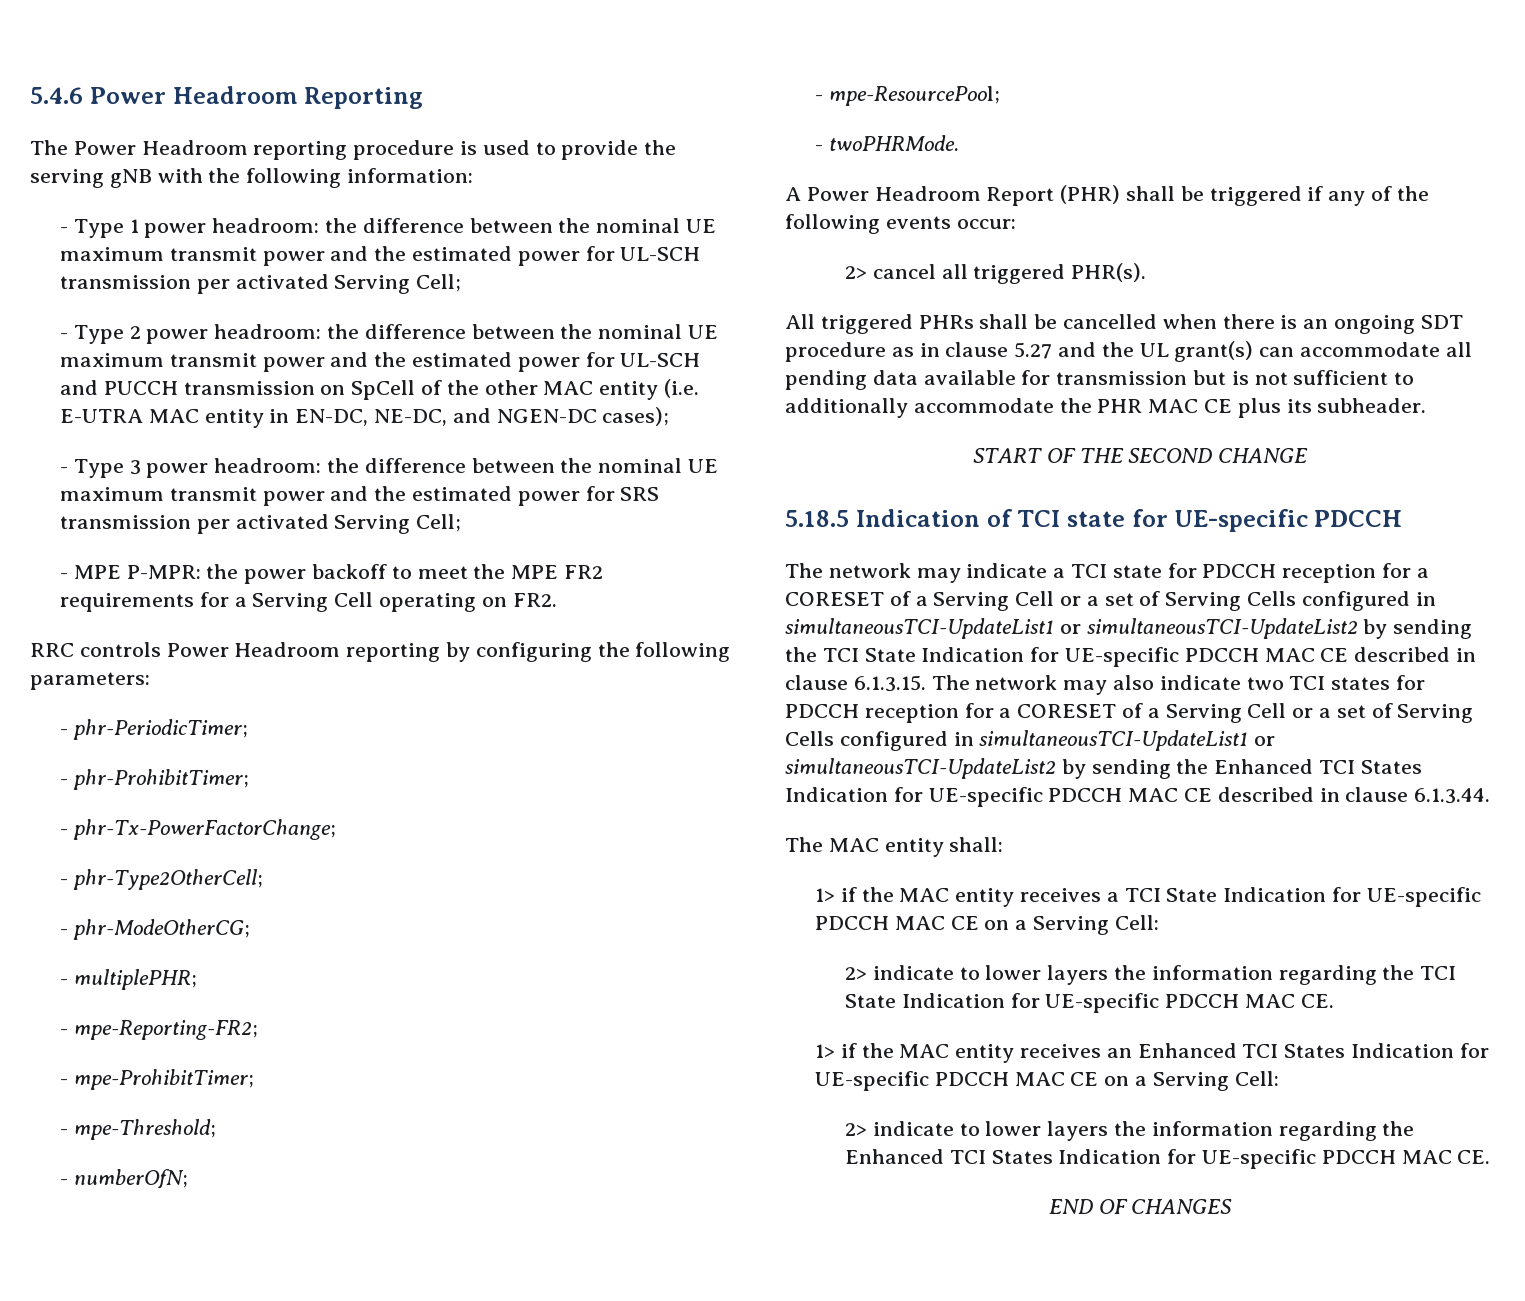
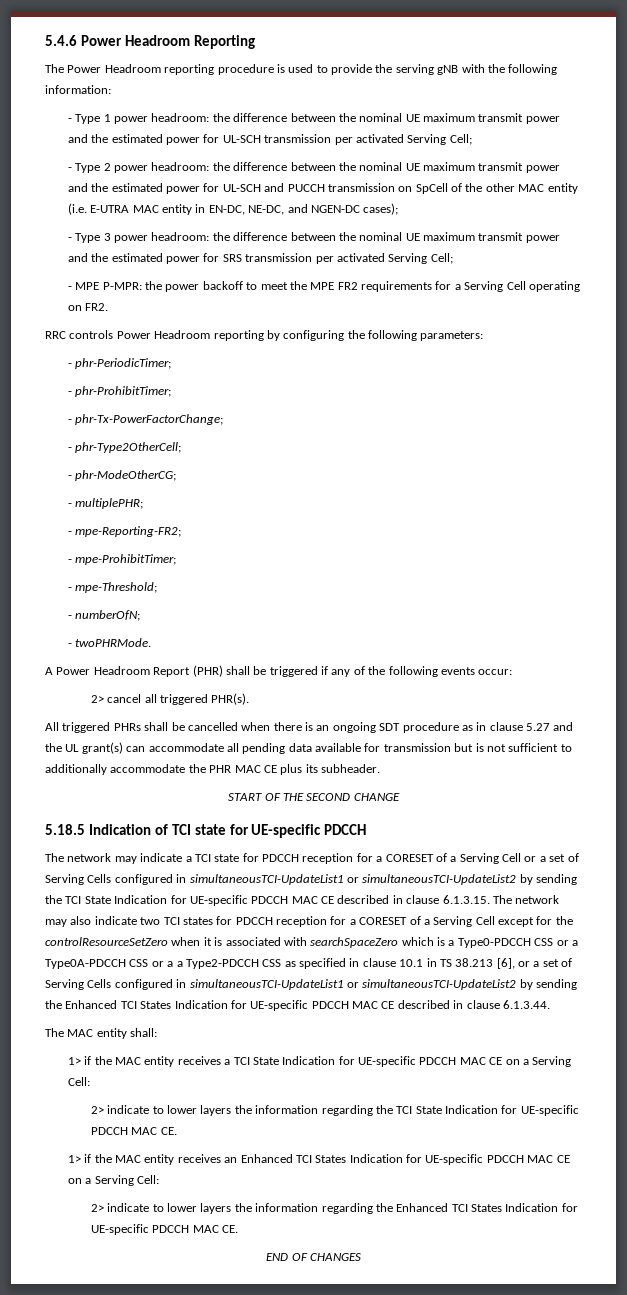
- - mpe-ResourcePool;
- The network may indicate a TCI state for PDCCH reception for a CORESET of a Serving Cell or a set of Serving Cells configured in simultaneousTCI-UpdateList1 or simultaneousTCI-UpdateList2 by sending the TCI State Indication for UE-specific PDCCH MAC CE described in clause 6.1.3.15. The network may also indicate two TCI states for PDCCH reception for a CORESET of a Serving Cell or a set of Serving Cells configured in simultaneousTCI-UpdateList1 or simultaneousTCI-UpdateList2 by sending the Enhanced TCI States Indication for UE-specific PDCCH MAC CE described in clause 6.1.3.44.
+ The network may indicate a TCI state for PDCCH reception for a CORESET of a Serving Cell or a set of Serving Cells configured in simultaneousTCI-UpdateList1 or simultaneousTCI-UpdateList2 by sending the TCI State Indication for UE-specific PDCCH MAC CE described in clause 6.1.3.15. The network may also indicate two TCI states for PDCCH reception for a CORESET of a Serving Cell except for the controlResourceSetZero when it is associated with searchSpaceZero which is a Type0-PDCCH CSS or a Type0A-PDCCH CSS or a a Type2-PDCCH CSS as specified in clause 10.1 in TS 38.213 [6], or a set of Serving Cells configured in simultaneousTCI-UpdateList1 or simultaneousTCI-UpdateList2 by sending the Enhanced TCI States Indication for UE-specific PDCCH MAC CE described in clause 6.1.3.44.

